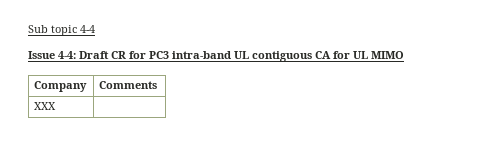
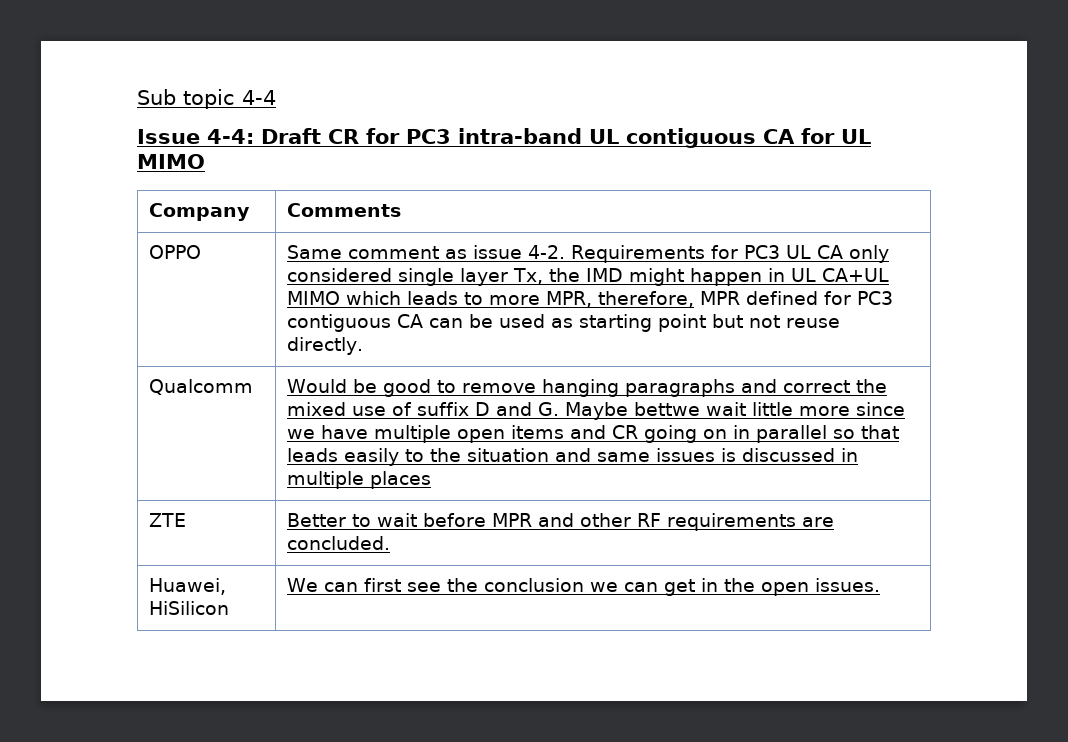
- XXX
+ OPPO | Same comment as issue 4-2. Requirements for PC3 UL CA only considered single layer Tx, the IMD might happen in UL CA+UL MIMO which leads to more MPR, therefore, MPR defined for PC3 contiguous CA can be used as starting point but not reuse directly.
+ Qualcomm | Would be good to remove hanging paragraphs and correct the mixed use of suffix D and G. Maybe bettwe wait little more since we have multiple open items and CR going on in parallel so that leads easily to the situation and same issues is discussed in multiple places
+ ZTE | Better to wait before MPR and other RF requirements are concluded.
+ Huawei, HiSilicon | We can first see the conclusion we can get in the open issues.

